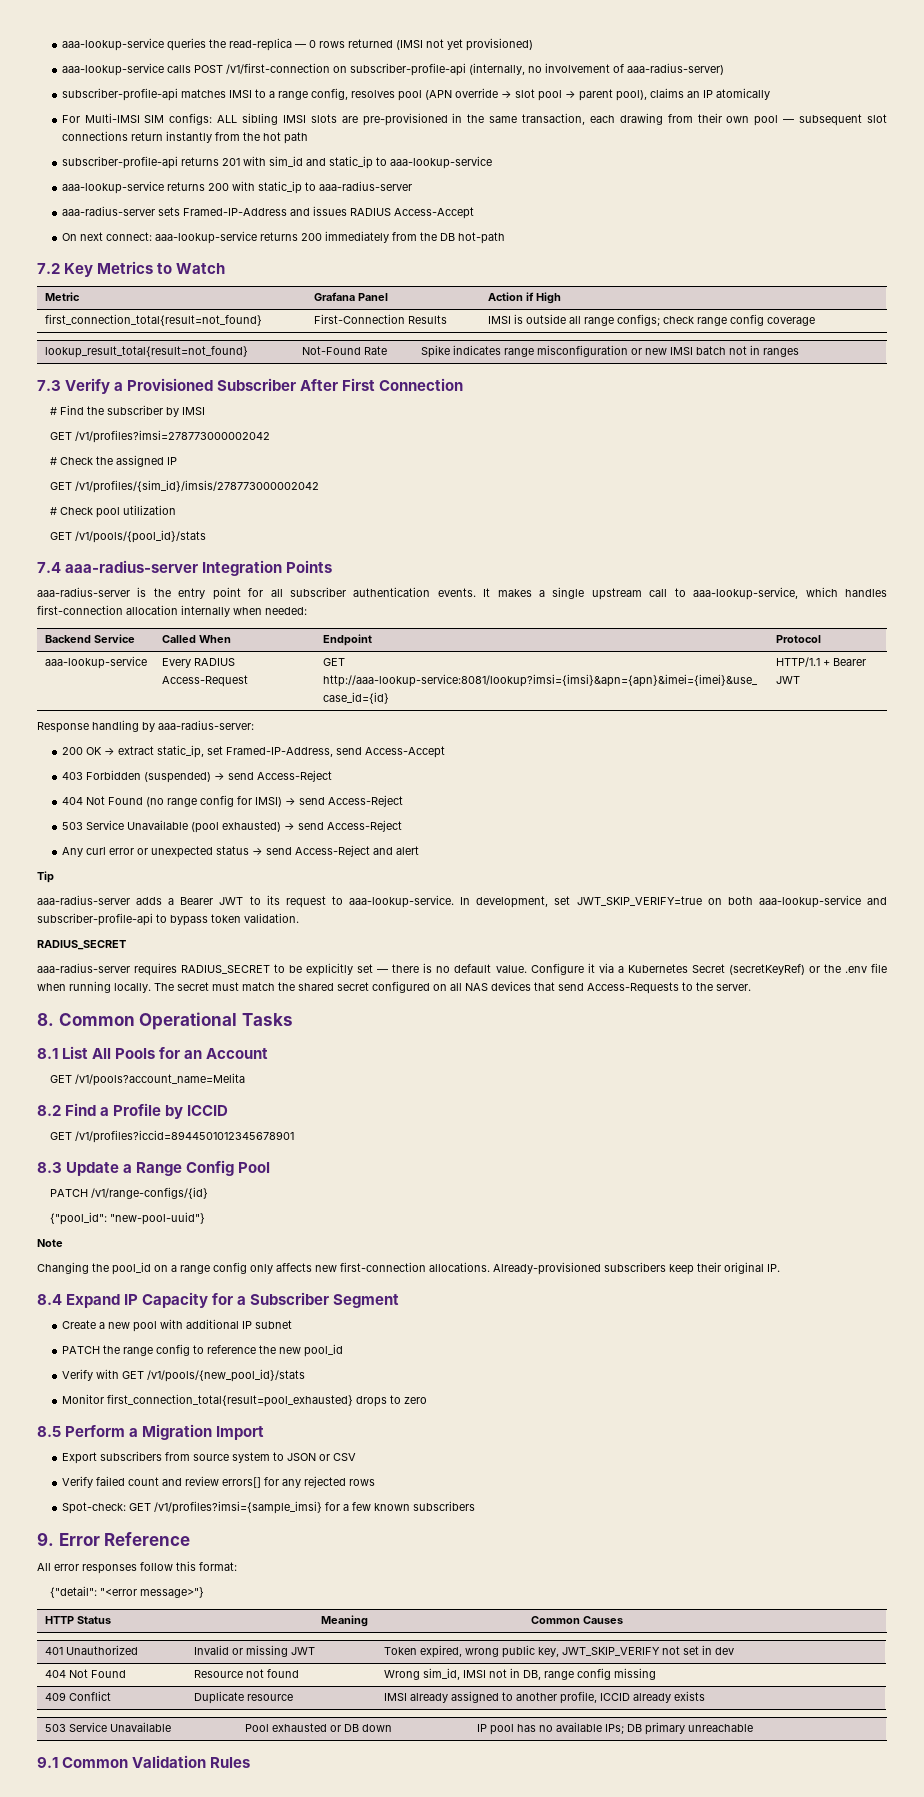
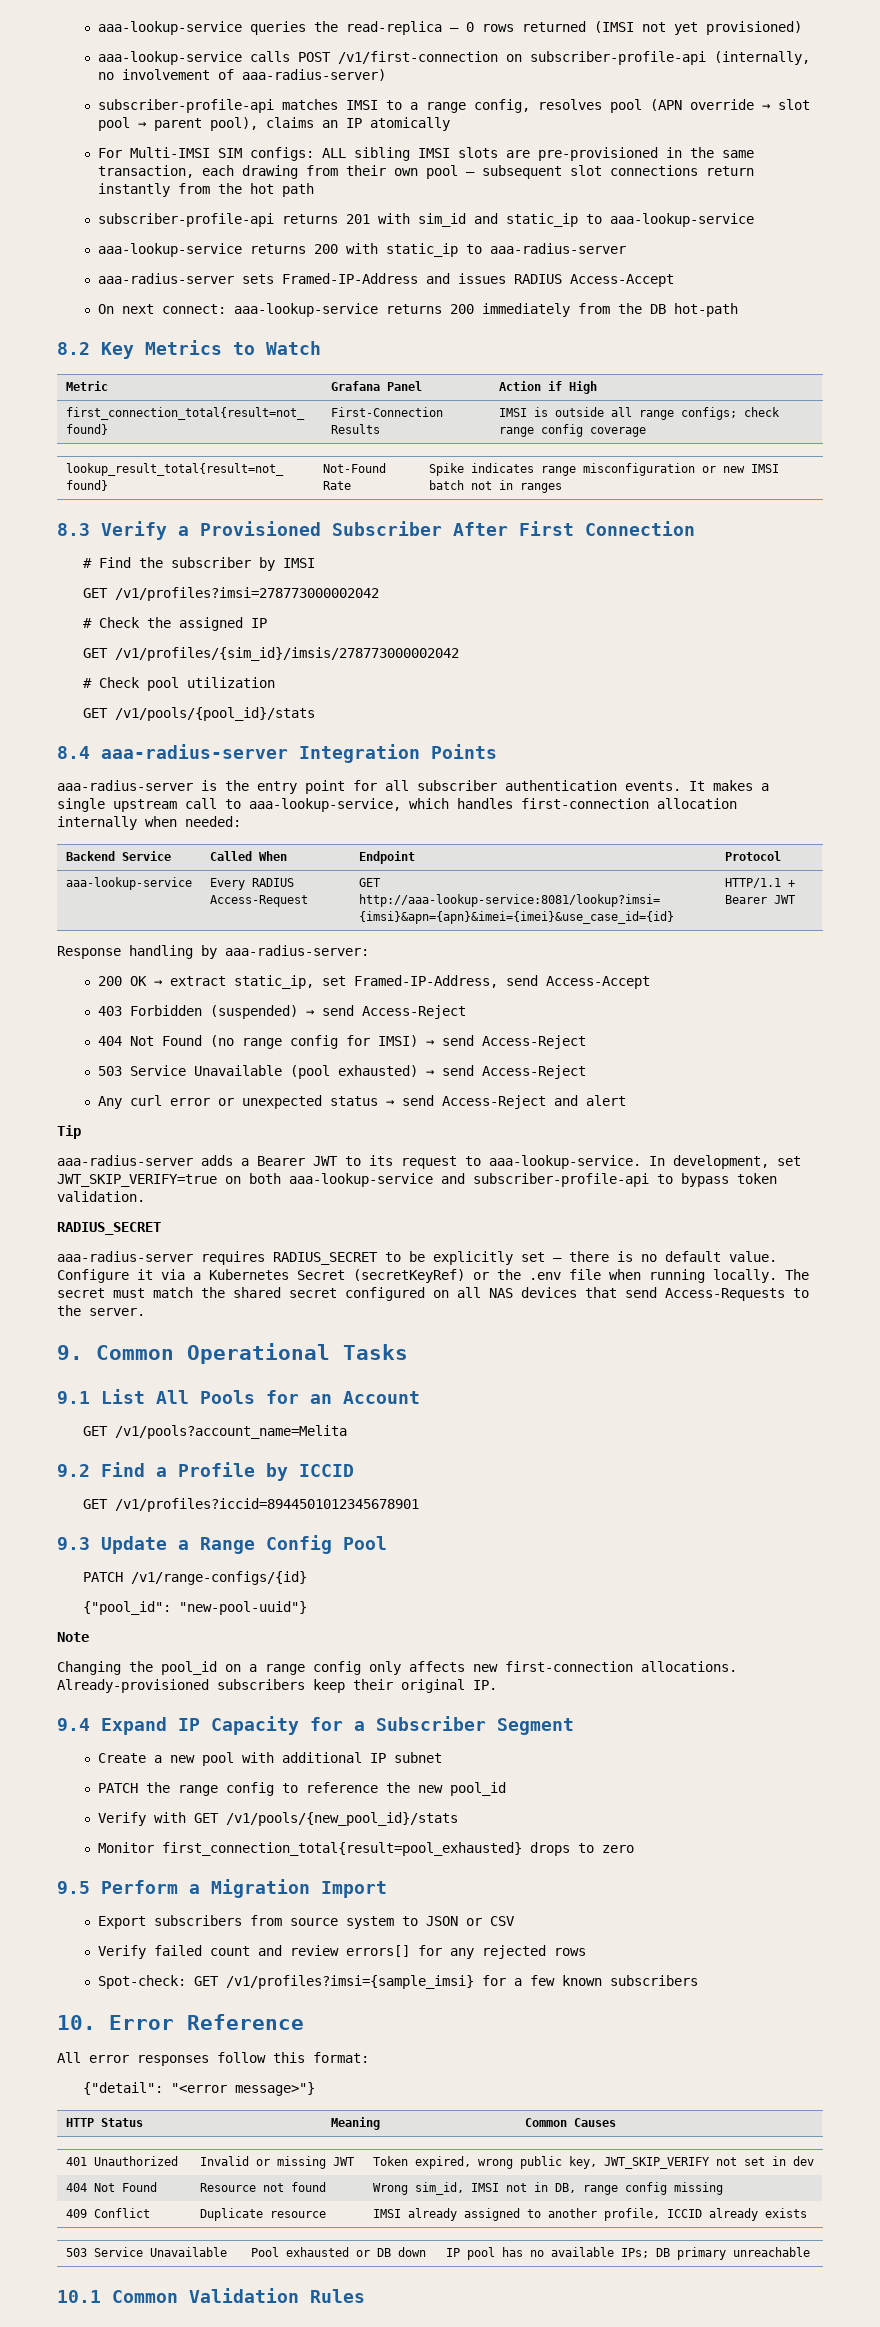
- 7.2 Key Metrics to Watch
+ 8.2 Key Metrics to Watch
- 7.3 Verify a Provisioned Subscriber After First Connection
+ 8.3 Verify a Provisioned Subscriber After First Connection
- 7.4 aaa-radius-server Integration Points
+ 8.4 aaa-radius-server Integration Points
- 8. Common Operational Tasks
+ 9. Common Operational Tasks
- 8.1 List All Pools for an Account
+ 9.1 List All Pools for an Account
- 8.2 Find a Profile by ICCID
+ 9.2 Find a Profile by ICCID
- 8.3 Update a Range Config Pool
+ 9.3 Update a Range Config Pool
- 8.4 Expand IP Capacity for a Subscriber Segment
+ 9.4 Expand IP Capacity for a Subscriber Segment
- 8.5 Perform a Migration Import
+ 9.5 Perform a Migration Import
- 9. Error Reference
+ 10. Error Reference
- 9.1 Common Validation Rules
+ 10.1 Common Validation Rules

